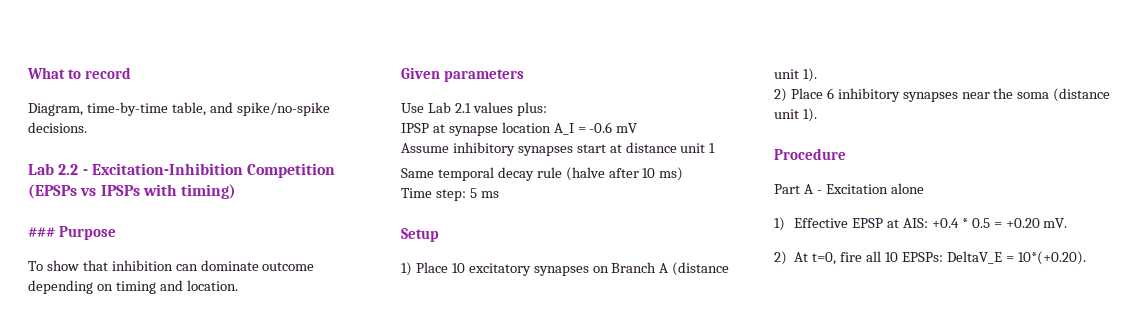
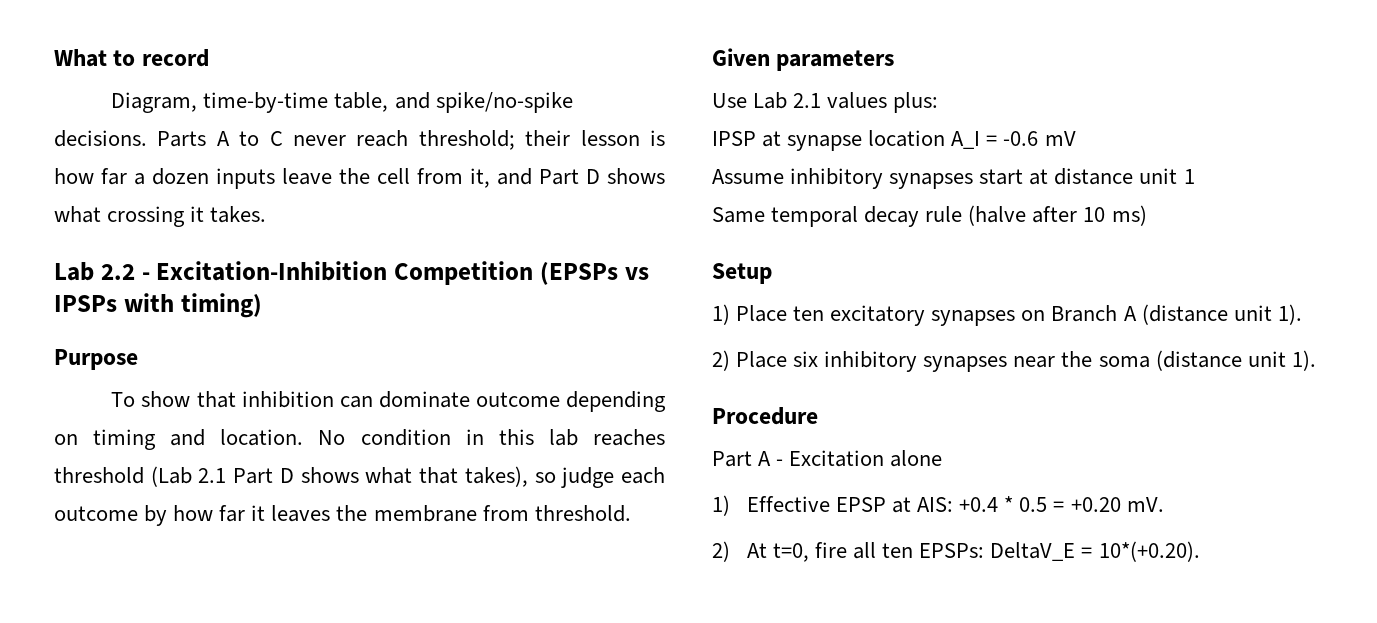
+ Parts A to C never reach threshold; their lesson is how far a dozen inputs leave the cell from it, and Part D shows what crossing it takes.
- ### Purpose
+ Purpose
+ No condition in this lab reaches threshold (Lab 2.1 Part D shows what that takes), so judge each outcome by how far it leaves the membrane from threshold.
- Time step: 5 ms
- 1) Place 10 excitatory synapses on Branch A (distance unit 1).
+ 1) Place ten excitatory synapses on Branch A (distance unit 1).
- 2) Place 6 inhibitory synapses near the soma (distance unit 1).
+ 2) Place six inhibitory synapses near the soma (distance unit 1).
- 2) At t=0, fire all 10 EPSPs: DeltaV_E = 10*(+0.20).
+ 2) At t=0, fire all ten EPSPs: DeltaV_E = 10*(+0.20).

